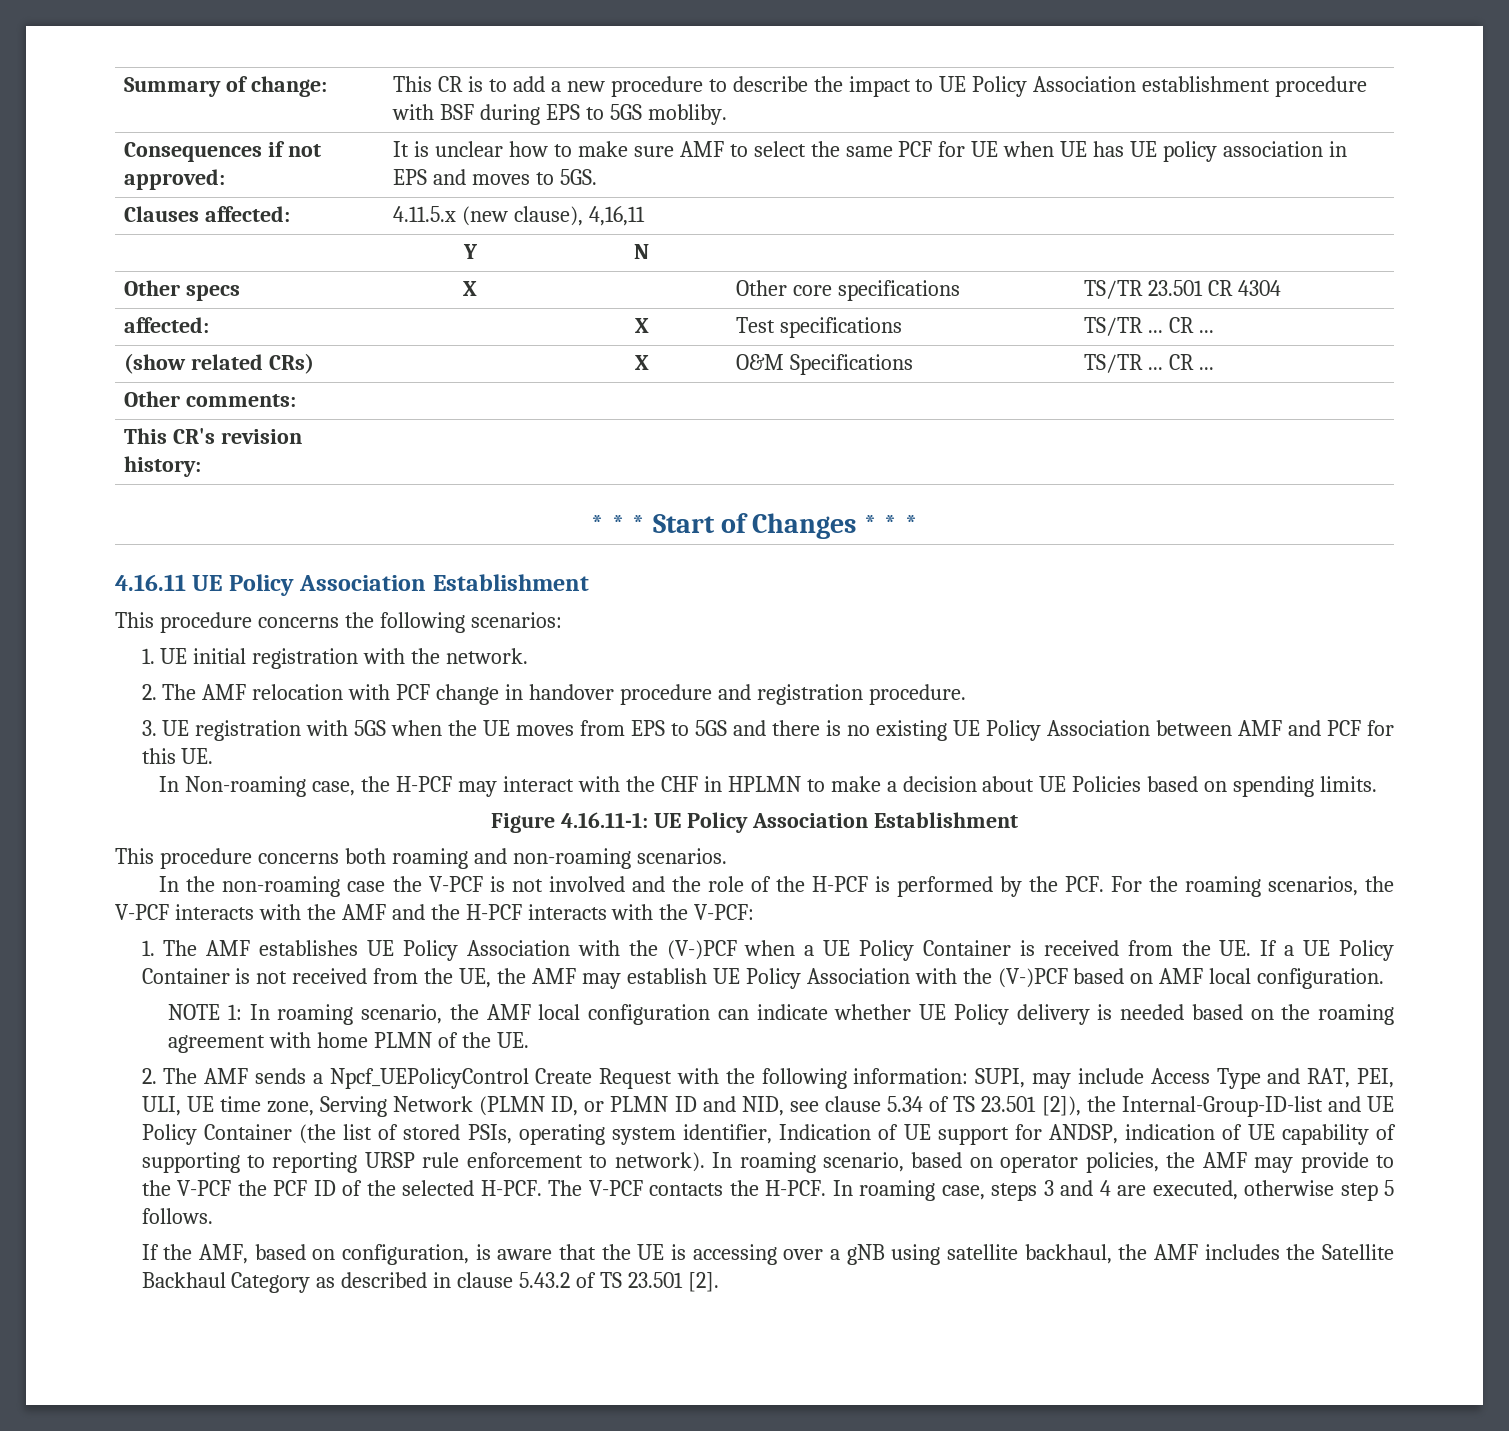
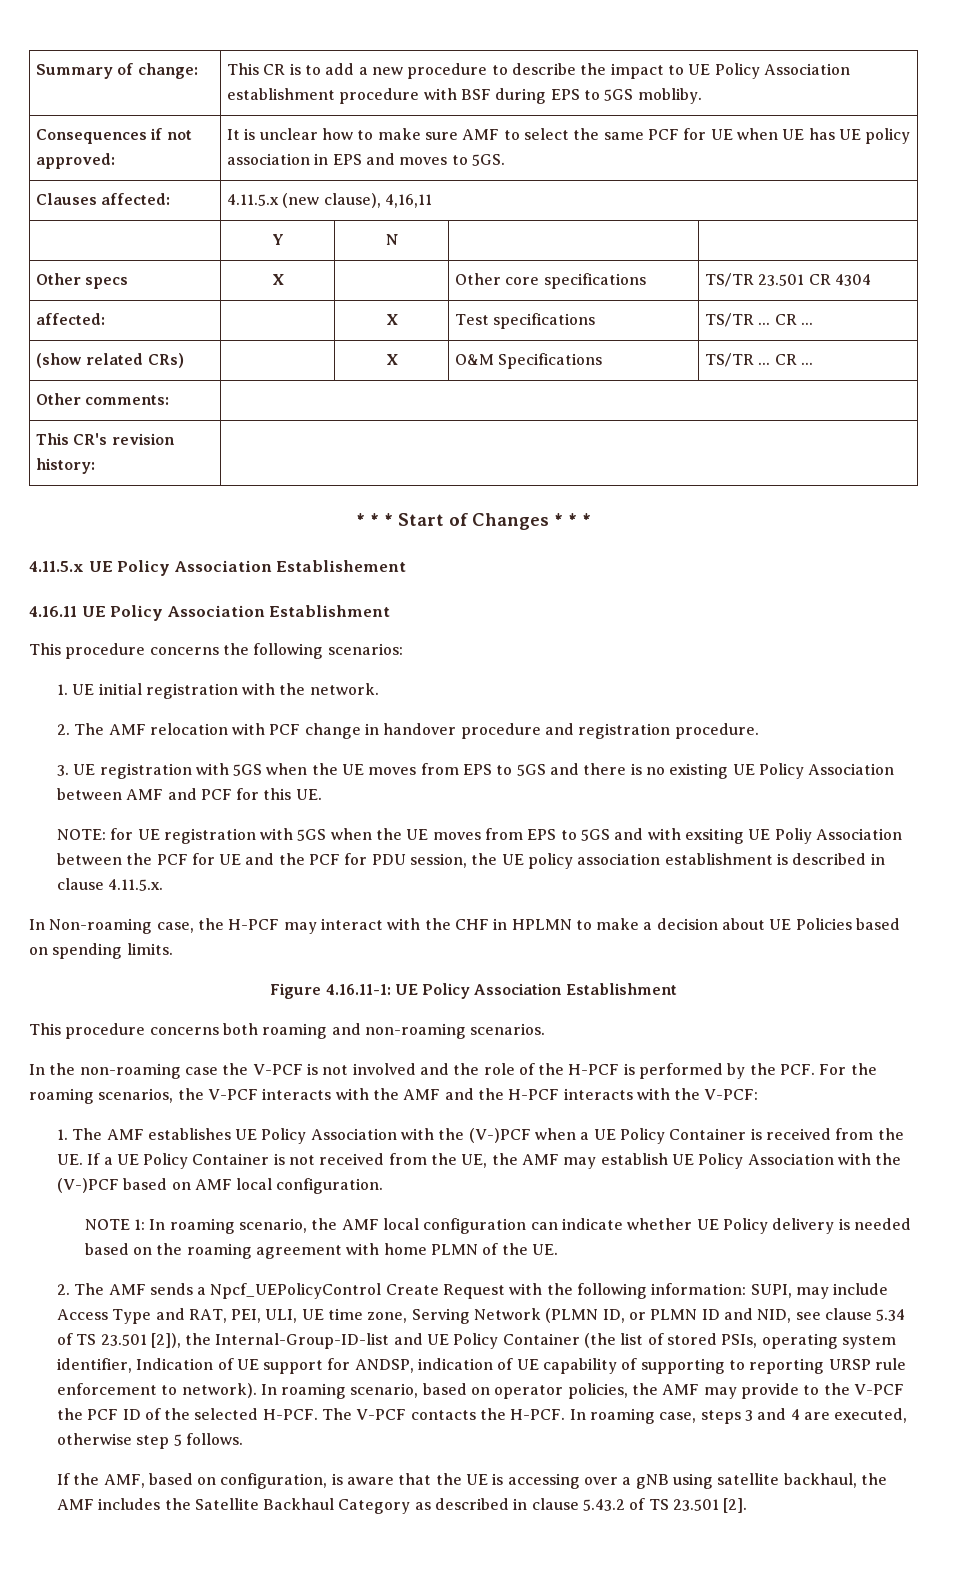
+ 4.11.5.x UE Policy Association Establishement
+ NOTE: for UE registration with 5GS when the UE moves from EPS to 5GS and with exsiting UE Poliy Association between the PCF for UE and the PCF for PDU session, the UE policy association establishment is described in clause 4.11.5.x.

